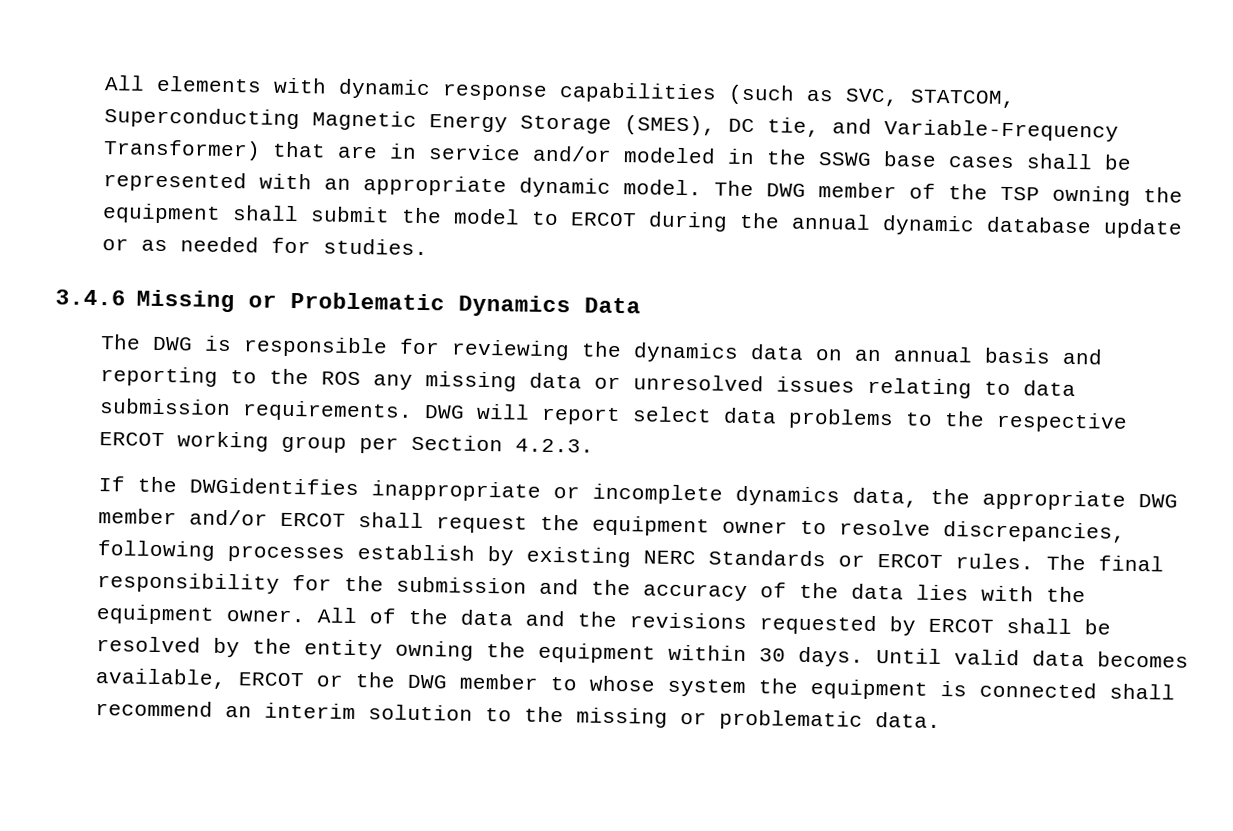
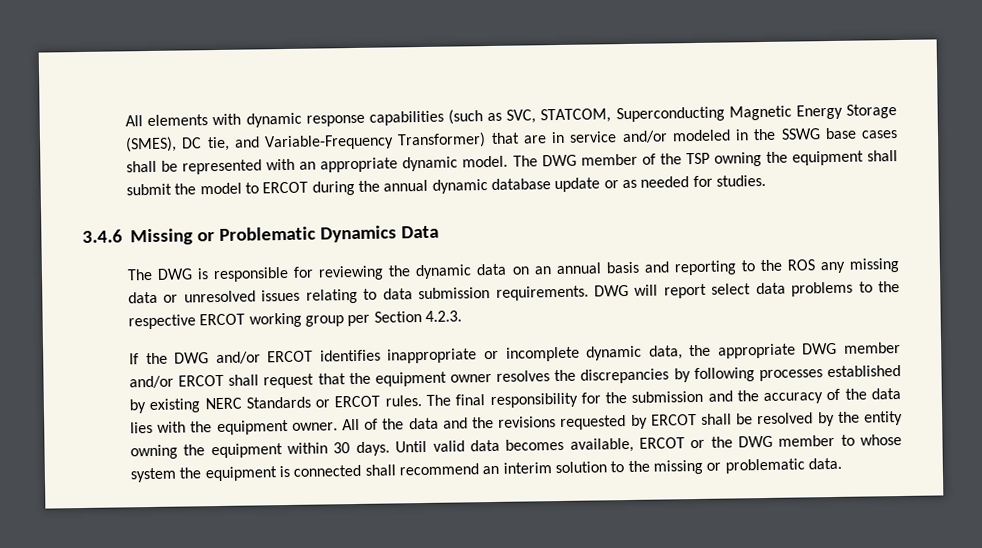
- The DWG is responsible for reviewing the dynamics data on an annual basis and reporting to the ROS any missing data or unresolved issues relating to data submission requirements.
+ The DWG is responsible for reviewing the dynamic data on an annual basis and reporting to the ROS any missing data or unresolved issues relating to data submission requirements.
- If the DWGidentifies inappropriate or incomplete dynamics data, the appropriate DWG member and/or ERCOT shall request the equipment owner to resolve discrepancies, following processes establish by existing NERC Standards or ERCOT rules.
+ If the DWG and/or ERCOT identifies inappropriate or incomplete dynamic data, the appropriate DWG member and/or ERCOT shall request that the equipment owner resolves the discrepancies by following processes established by existing NERC Standards or ERCOT rules.

